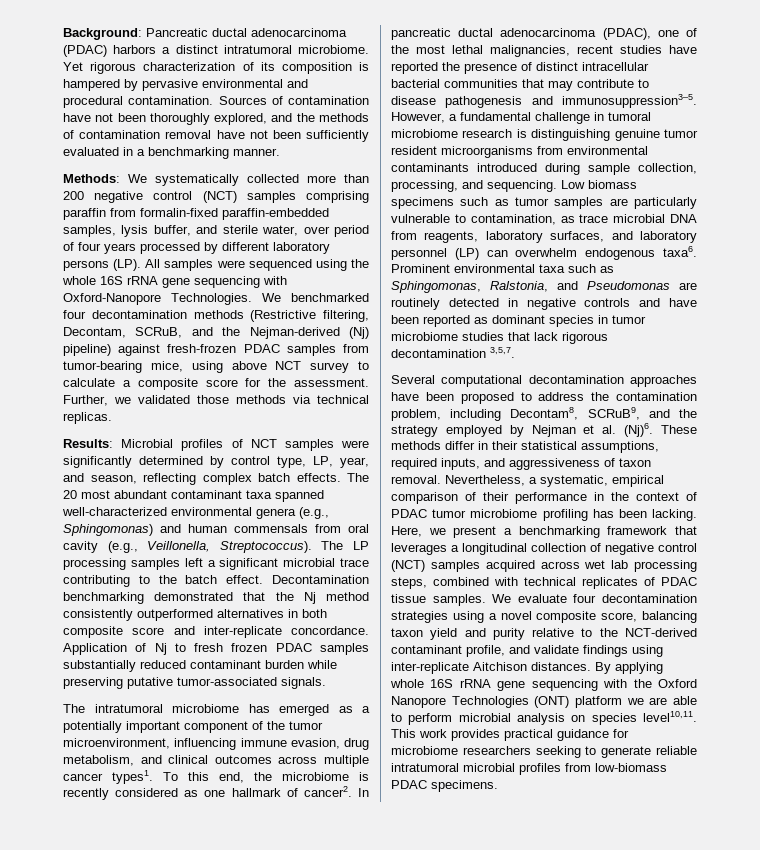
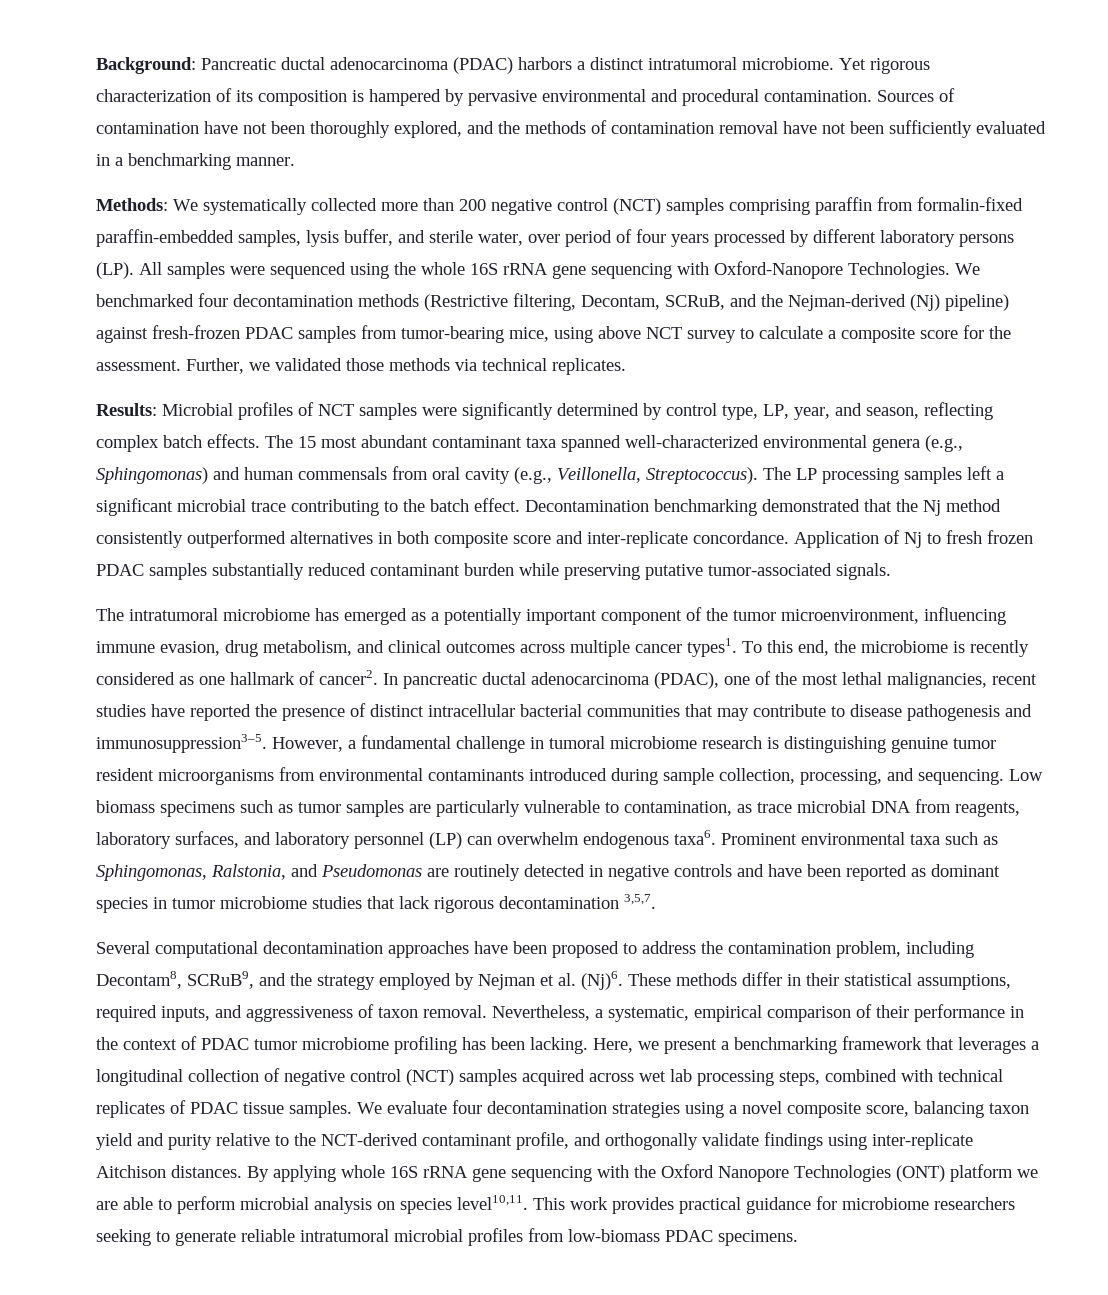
- Further, we validated those methods via technical replicas.
+ Further, we validated those methods via technical replicates.
- The 20 most abundant contaminant taxa spanned well-characterized environmental genera (e.g., Sphingomonas) and human commensals from oral cavity (e.g., Veillonella, Streptococcus).
+ The 15 most abundant contaminant taxa spanned well-characterized environmental genera (e.g., Sphingomonas) and human commensals from oral cavity (e.g., Veillonella, Streptococcus).
- We evaluate four decontamination strategies using a novel composite score, balancing taxon yield and purity relative to the NCT-derived contaminant profile, and validate findings using inter-replicate Aitchison distances.
+ We evaluate four decontamination strategies using a novel composite score, balancing taxon yield and purity relative to the NCT-derived contaminant profile, and orthogonally validate findings using inter-replicate Aitchison distances.

